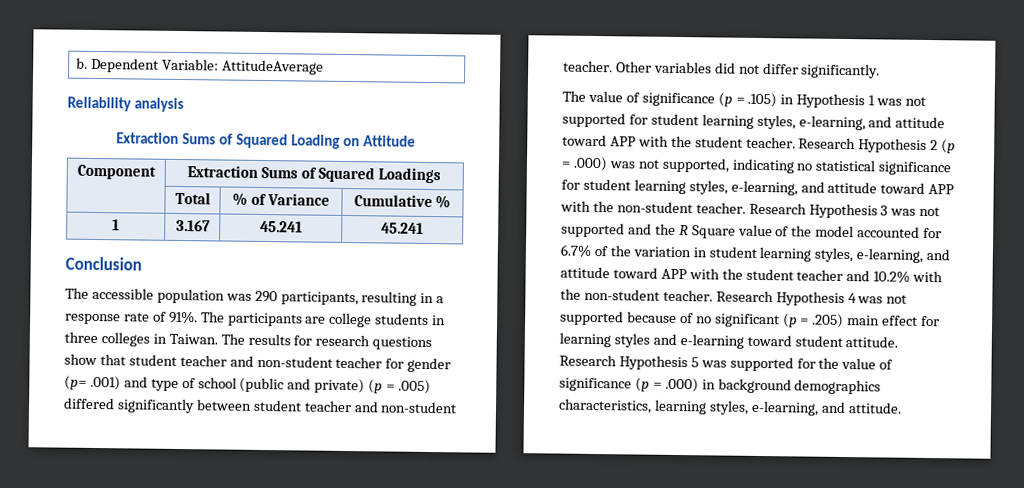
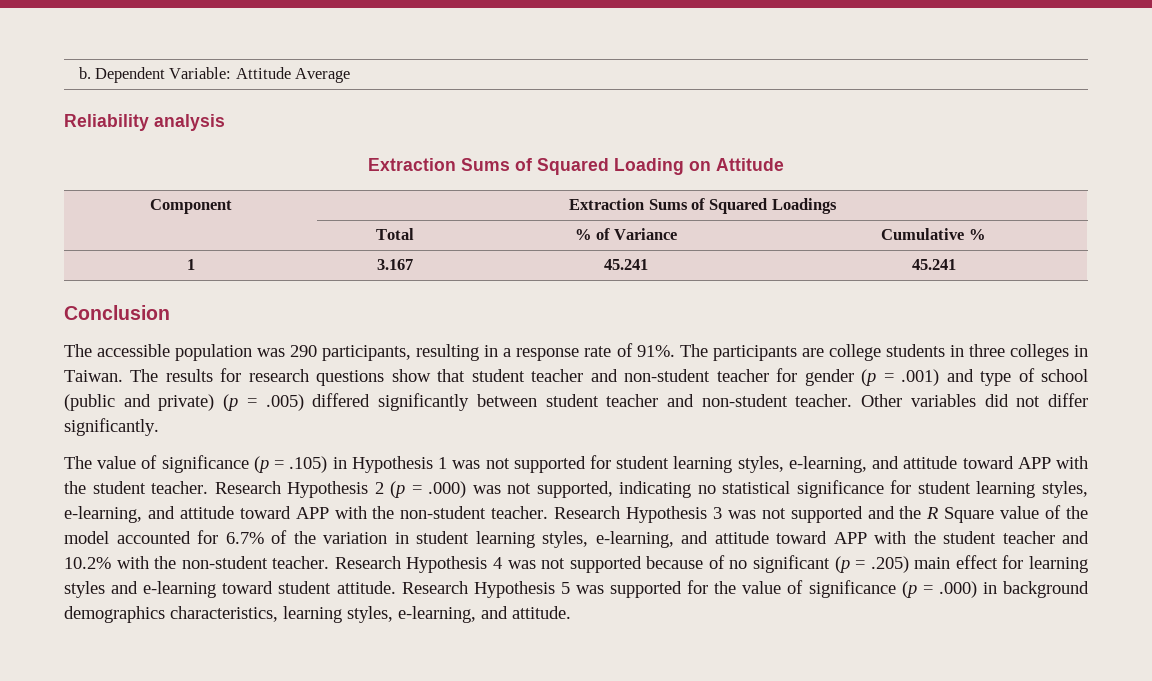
- b. Dependent Variable: AttitudeAverage
+ b. Dependent Variable: Attitude Average
- The results for research questions show that student teacher and non-student teacher for gender (p= .001) and type of school (public and private) (p = .005) differed significantly between student teacher and non-student teacher.
+ The results for research questions show that student teacher and non-student teacher for gender (p = .001) and type of school (public and private) (p = .005) differed significantly between student teacher and non-student teacher.

